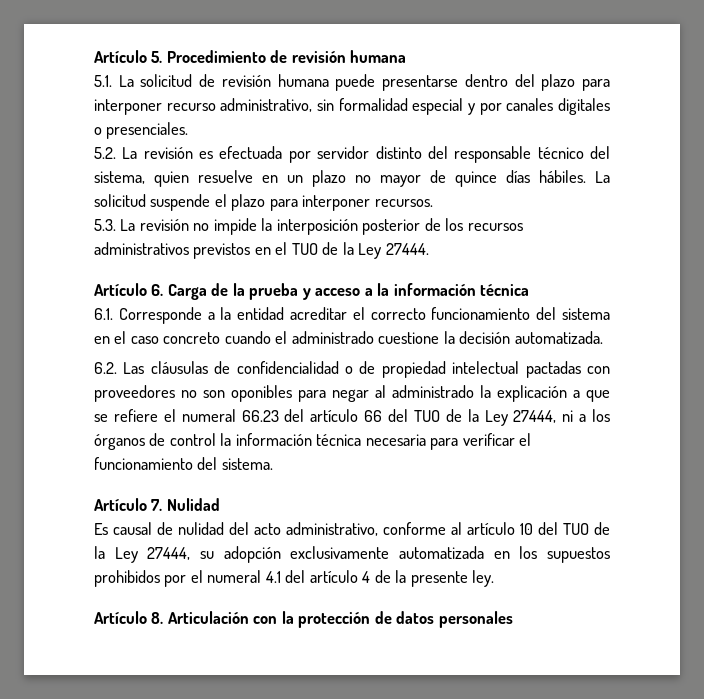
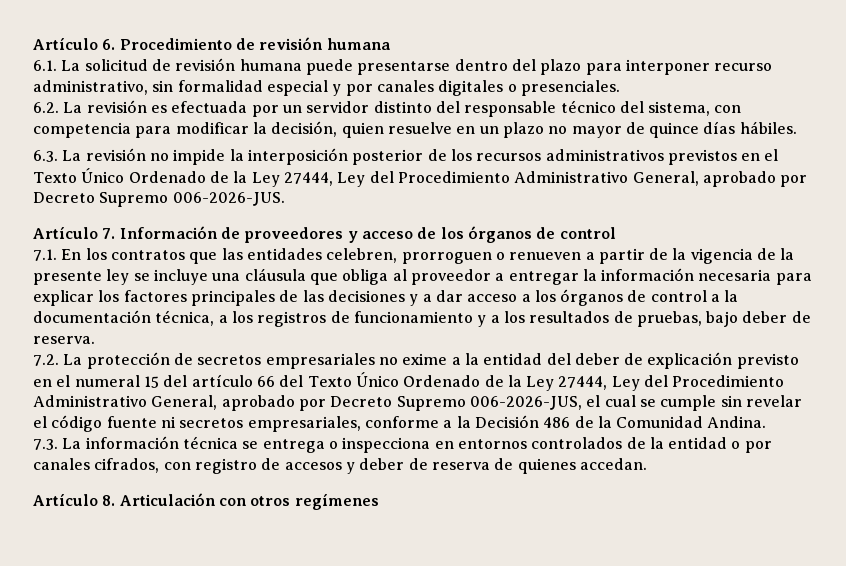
- Artículo 5. Procedimiento de revisión humana
+ Artículo 6. Procedimiento de revisión humana
- 5.1. La solicitud de revisión humana puede presentarse dentro del plazo para interponer recurso administrativo, sin formalidad especial y por canales digitales o presenciales.
+ 6.1. La solicitud de revisión humana puede presentarse dentro del plazo para interponer recurso administrativo, sin formalidad especial y por canales digitales o presenciales.
- 5.2. La revisión es efectuada por servidor distinto del responsable técnico del sistema, quien resuelve en un plazo no mayor de quince días hábiles. La solicitud suspende el plazo para interponer recursos.
- 5.3. La revisión no impide la interposición posterior de los recursos administrativos previstos en el TUO de la Ley 27444.
- Artículo 6. Carga de la prueba y acceso a la información técnica
- 6.1. Corresponde a la entidad acreditar el correcto funcionamiento del sistema en el caso concreto cuando el administrado cuestione la decisión automatizada.
- 6.2. Las cláusulas de confidencialidad o de propiedad intelectual pactadas con proveedores no son oponibles para negar al administrado la explicación a que se refiere el numeral 66.23 del artículo 66 del TUO de la Ley 27444, ni a los órganos de control la información técnica necesaria para verificar el funcionamiento del sistema.
- Artículo 7. Nulidad
- Es causal de nulidad del acto administrativo, conforme al artículo 10 del TUO de la Ley 27444, su adopción exclusivamente automatizada en los supuestos prohibidos por el numeral 4.1 del artículo 4 de la presente ley.
+ 6.2. La revisión es efectuada por un servidor distinto del responsable técnico del sistema, con competencia para modificar la decisión, quien resuelve en un plazo no mayor de quince días hábiles.
+ 6.3. La revisión no impide la interposición posterior de los recursos administrativos previstos en el Texto Único Ordenado de la Ley 27444, Ley del Procedimiento Administrativo General, aprobado por Decreto Supremo 006-2026-JUS.
+ Artículo 7. Información de proveedores y acceso de los órganos de control
+ 7.1. En los contratos que las entidades celebren, prorroguen o renueven a partir de la vigencia de la presente ley se incluye una cláusula que obliga al proveedor a entregar la información necesaria para explicar los factores principales de las decisiones y a dar acceso a los órganos de control a la documentación técnica, a los registros de funcionamiento y a los resultados de pruebas, bajo deber de reserva.
+ 7.2. La protección de secretos empresariales no exime a la entidad del deber de explicación previsto en el numeral 15 del artículo 66 del Texto Único Ordenado de la Ley 27444, Ley del Procedimiento Administrativo General, aprobado por Decreto Supremo 006-2026-JUS, el cual se cumple sin revelar el código fuente ni secretos empresariales, conforme a la Decisión 486 de la Comunidad Andina.
+ 7.3. La información técnica se entrega o inspecciona en entornos controlados de la entidad o por canales cifrados, con registro de accesos y deber de reserva de quienes accedan.
- Artículo 8. Articulación con la protección de datos personales
+ Artículo 8. Articulación con otros regímenes

